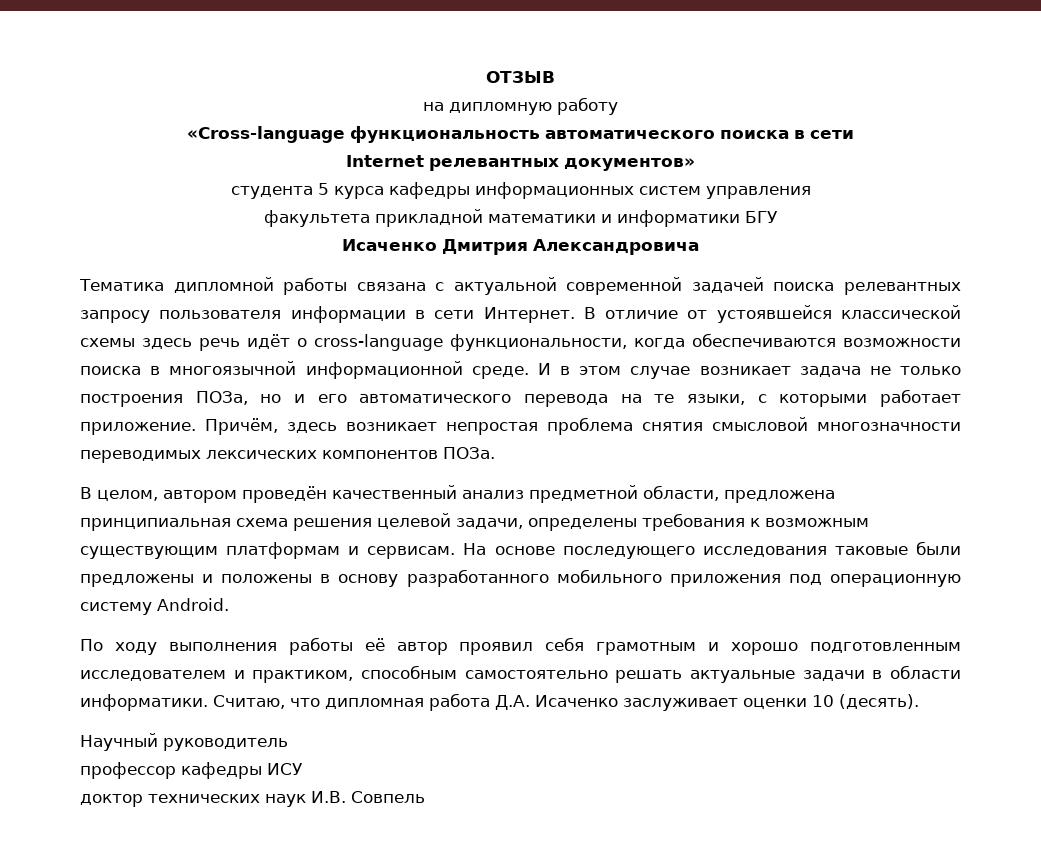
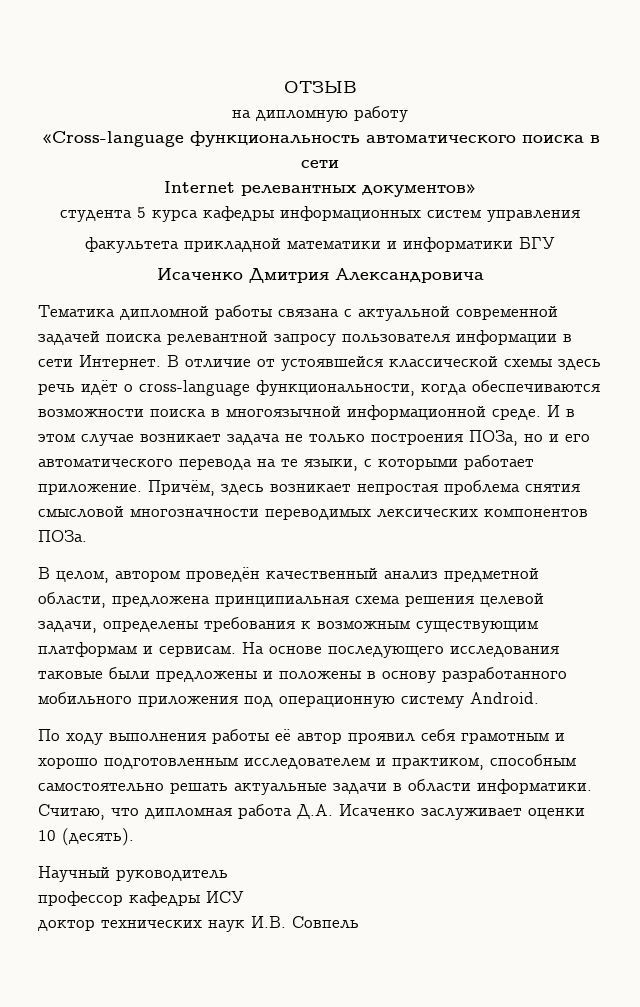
- Тематика дипломной работы связана с актуальной современной задачей поиска релевантных запросу пользователя информации в сети Интернет.
+ Тематика дипломной работы связана с актуальной современной задачей поиска релевантной запросу пользователя информации в сети Интернет.

